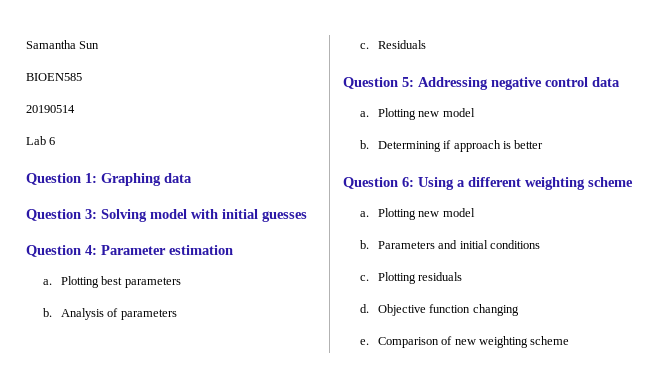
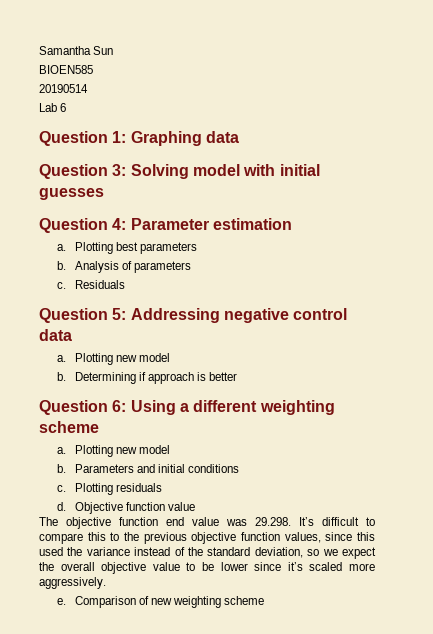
- Objective function changing
+ Objective function value
+ The objective function end value was 29.298. It’s difficult to compare this to the previous objective function values, since this used the variance instead of the standard deviation, so we expect the overall objective value to be lower since it’s scaled more aggressively.

